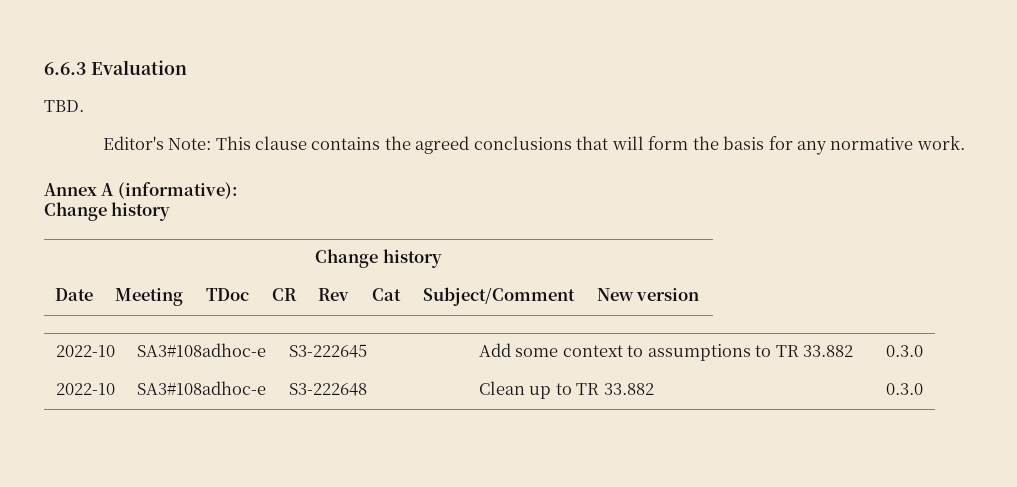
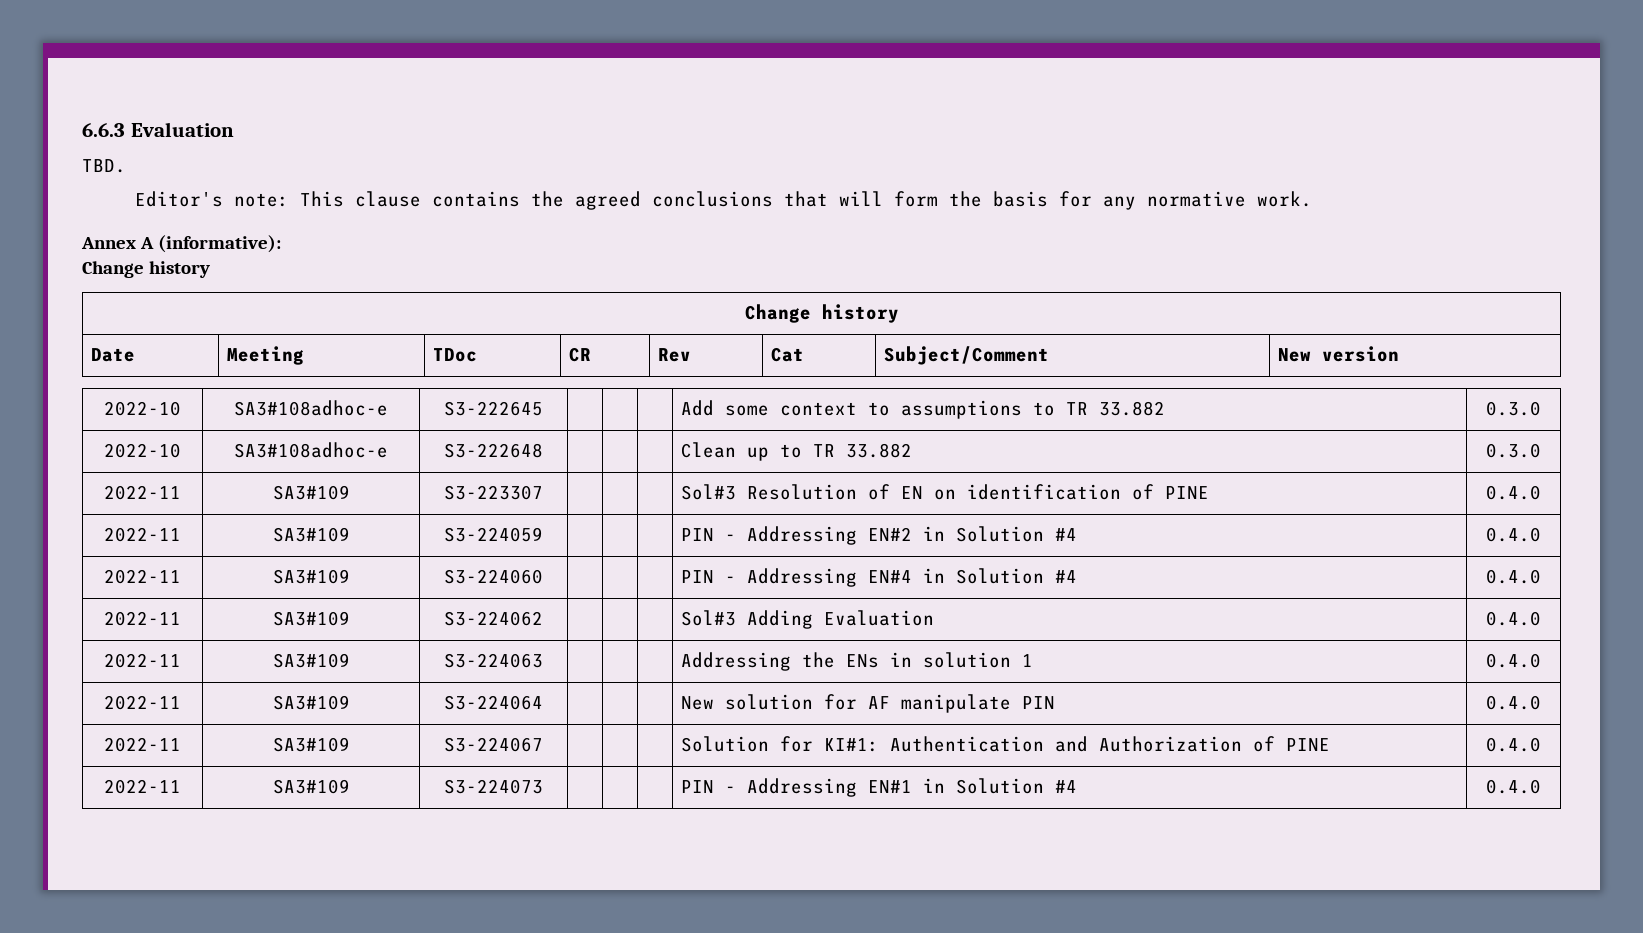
- Editor's Note: This clause contains the agreed conclusions that will form the basis for any normative work.
+ Editor's note: This clause contains the agreed conclusions that will form the basis for any normative work.
+ 2022-11 | SA3#109 | S3-223307 | | | | Sol#3 Resolution of EN on identification of PINE | 0.4.0
+ 2022-11 | SA3#109 | S3-224059 | | | | PIN - Addressing EN#2 in Solution #4 | 0.4.0
+ 2022-11 | SA3#109 | S3-224060 | | | | PIN - Addressing EN#4 in Solution #4 | 0.4.0
+ 2022-11 | SA3#109 | S3-224062 | | | | Sol#3 Adding Evaluation | 0.4.0
+ 2022-11 | SA3#109 | S3-224063 | | | | Addressing the ENs in solution 1 | 0.4.0
+ 2022-11 | SA3#109 | S3-224064 | | | | New solution for AF manipulate PIN | 0.4.0
+ 2022-11 | SA3#109 | S3-224067 | | | | Solution for KI#1: Authentication and Authorization of PINE | 0.4.0
+ 2022-11 | SA3#109 | S3-224073 | | | | PIN - Addressing EN#1 in Solution #4 | 0.4.0

